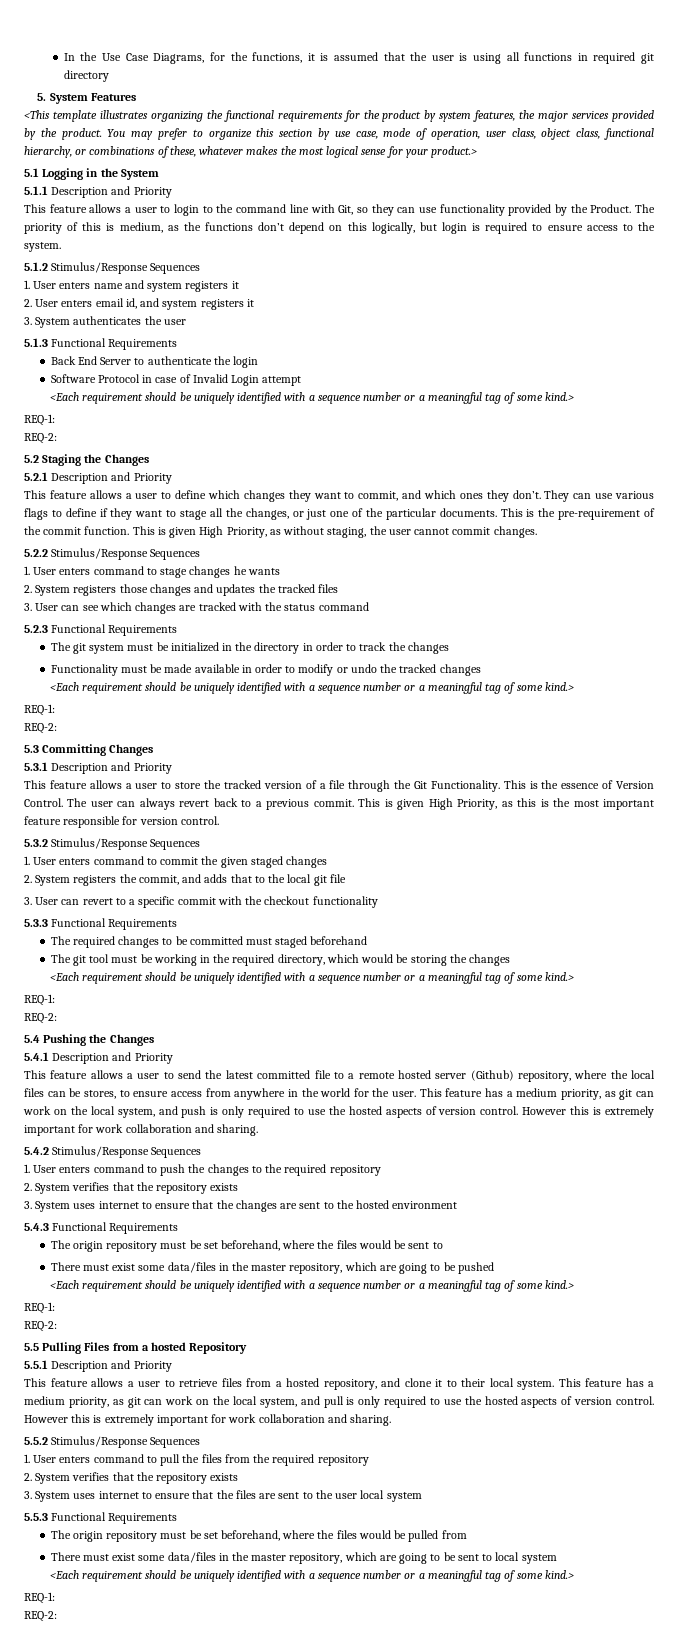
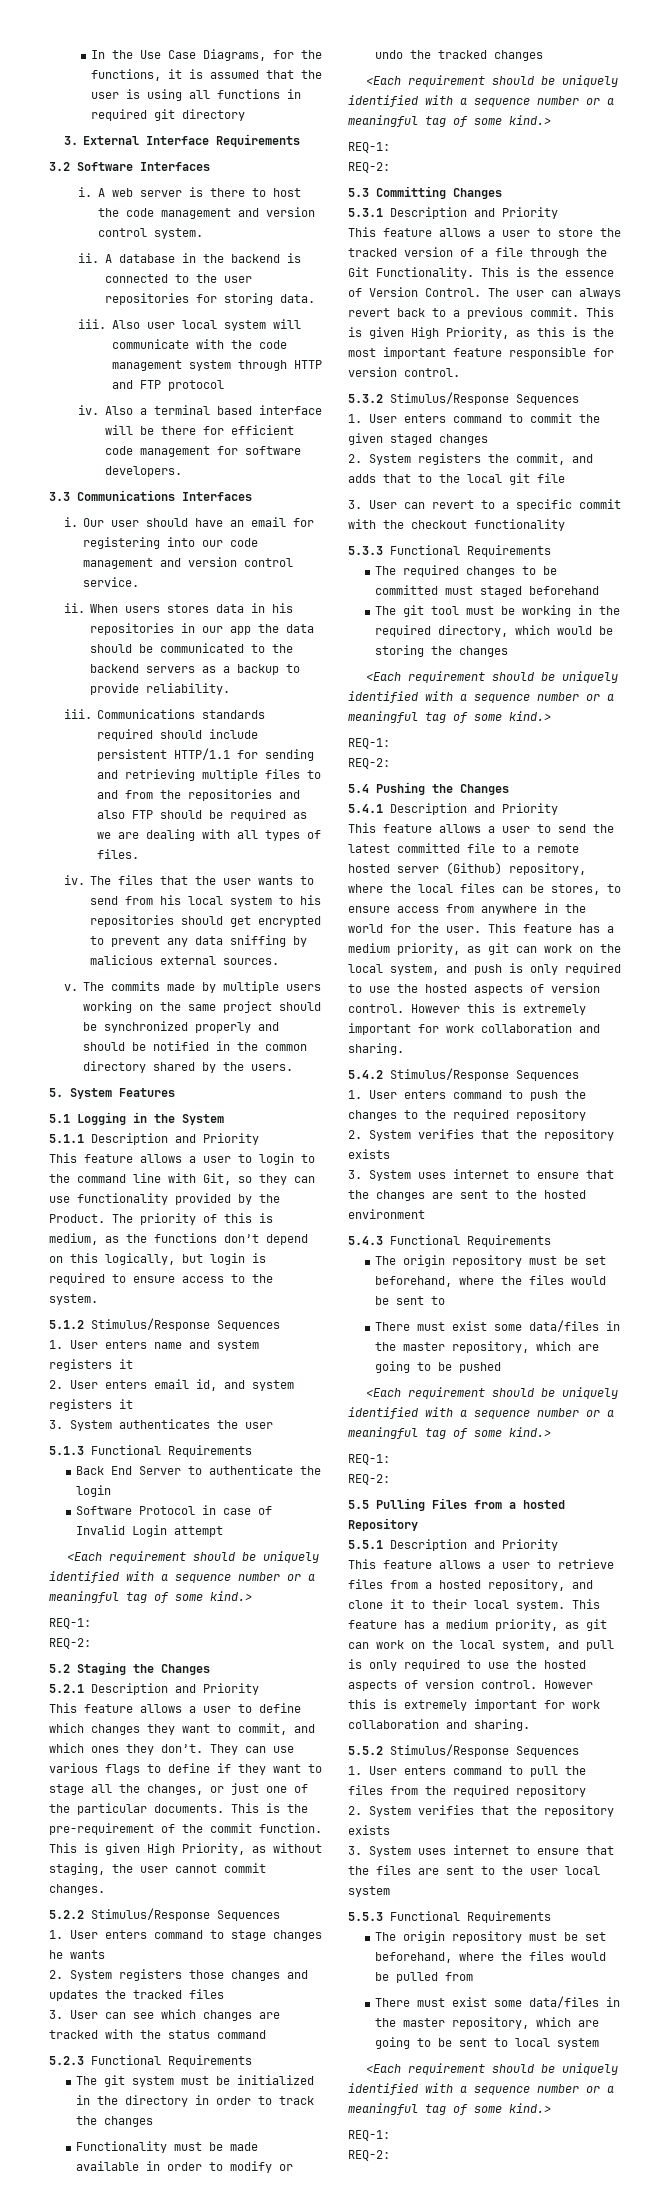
+ 3. External Interface Requirements
+ 3.2 Software Interfaces
+ i. A web server is there to host the code management and version control system.
+ ii. A database in the backend is connected to the user repositories for storing data.
+ iii. Also user local system will communicate with the code management system through HTTP and FTP protocol
+ iv. Also a terminal based interface will be there for efficient code management for software developers.
+ 3.3 Communications Interfaces
+ i. Our user should have an email for registering into our code management and version control service.
+ ii. When users stores data in his repositories in our app the data should be communicated to the backend servers as a backup to provide reliability.
+ iii. Communications standards required should include persistent HTTP/1.1 for sending and retrieving multiple files to and from the repositories and also FTP should be required as we are dealing with all types of files.
+ iv. The files that the user wants to send from his local system to his repositories should get encrypted to prevent any data sniffing by malicious external sources.
+ v. The commits made by multiple users working on the same project should be synchronized properly and should be notified in the common directory shared by the users.
  5. System Features
- <This template illustrates organizing the functional requirements for the product by system features, the major services provided by the product. You may prefer to organize this section by use case, mode of operation, user class, object class, functional hierarchy, or combinations of these, whatever makes the most logical sense for your product.>

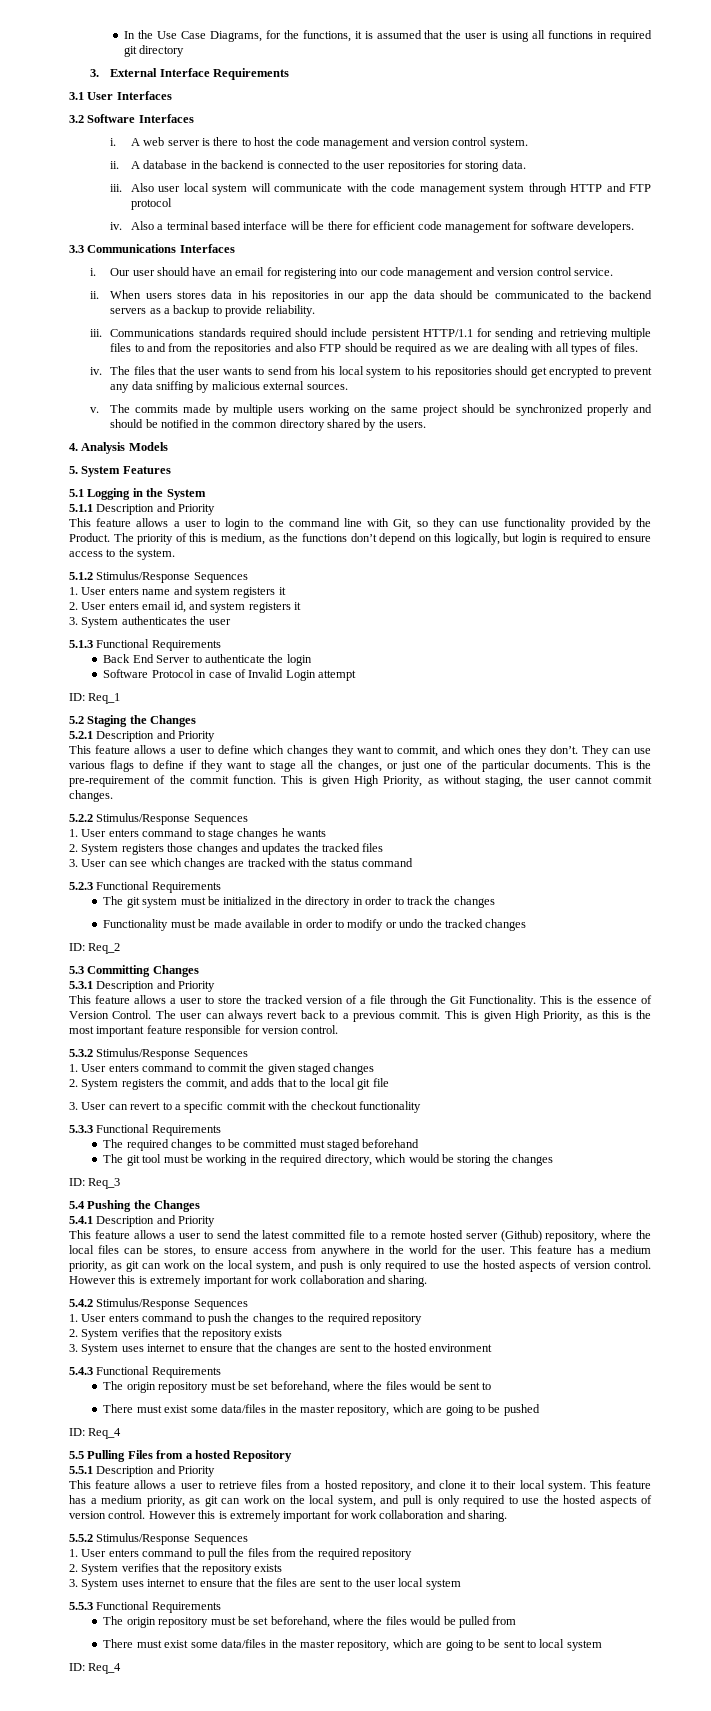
+ 3.1 User Interfaces
+ 4. Analysis Models
  Software Protocol in case of Invalid Login attempt
- <Each requirement should be uniquely identified with a sequence number or a meaningful tag of some kind.>
- REQ-1:
- REQ-2:
+ ID: Req_1
  Functionality must be made available in order to modify or undo the tracked changes
- <Each requirement should be uniquely identified with a sequence number or a meaningful tag of some kind.>
- REQ-1:
- REQ-2:
+ ID: Req_2
  The git tool must be working in the required directory, which would be storing the changes
- <Each requirement should be uniquely identified with a sequence number or a meaningful tag of some kind.>
- REQ-1:
- REQ-2:
+ ID: Req_3
  There must exist some data/files in the master repository, which are going to be pushed
- <Each requirement should be uniquely identified with a sequence number or a meaningful tag of some kind.>
- REQ-1:
- REQ-2:
+ ID: Req_4
  There must exist some data/files in the master repository, which are going to be sent to local system
- <Each requirement should be uniquely identified with a sequence number or a meaningful tag of some kind.>
- REQ-1:
- REQ-2:
+ ID: Req_4

